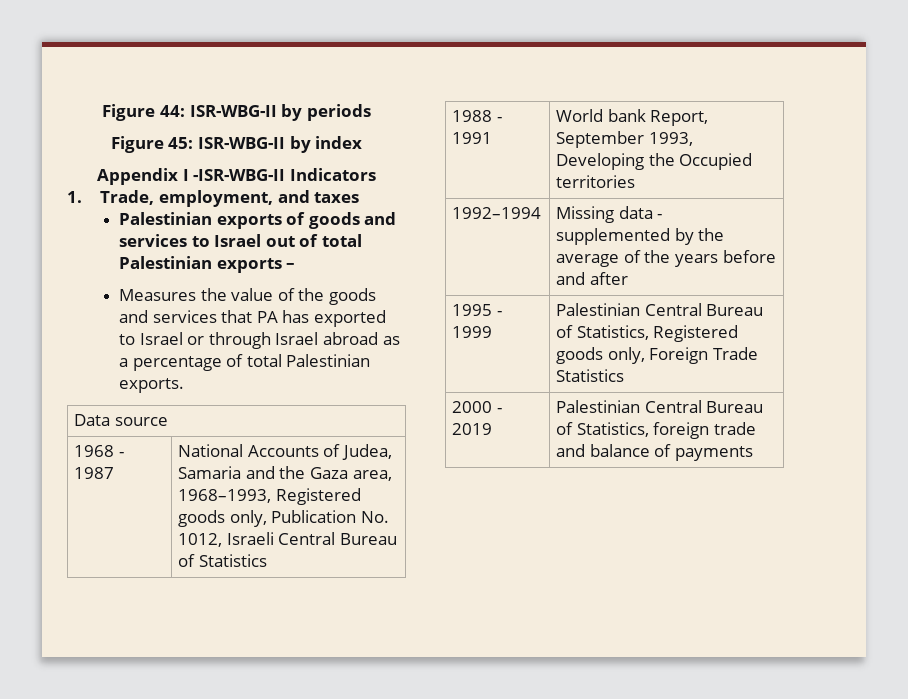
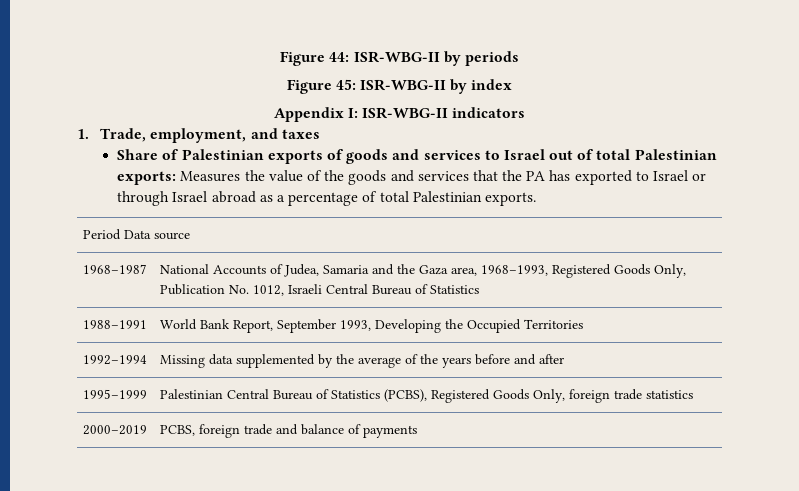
- Appendix I -ISR-WBG-II Indicators
+ Appendix I: ISR-WBG-II indicators
- Palestinian exports of goods and services to Israel out of total Palestinian exports –
- Measures the value of the goods and services that PA has exported to Israel or through Israel abroad as a percentage of total Palestinian exports.
+ Share of Palestinian exports of goods and services to Israel out of total Palestinian exports: Measures the value of the goods and services that the PA has exported to Israel or through Israel abroad as a percentage of total Palestinian exports.
- Data source
+ Period Data source
- 1968 - 1987 | National Accounts of Judea, Samaria and the Gaza area, 1968–1993, Registered goods only, Publication No. 1012, Israeli Central Bureau of Statistics
+ 1968–1987 | National Accounts of Judea, Samaria and the Gaza area, 1968–1993, Registered Goods Only, Publication No. 1012, Israeli Central Bureau of Statistics
- 1988 - 1991 | World bank Report, September 1993, Developing the Occupied territories
+ 1988–1991 | World Bank Report, September 1993, Developing the Occupied Territories
- 1992–1994 | Missing data - supplemented by the average of the years before and after
+ 1992–1994 | Missing data supplemented by the average of the years before and after
- 1995 - 1999 | Palestinian Central Bureau of Statistics, Registered goods only, Foreign Trade Statistics
- 2000 - 2019 | Palestinian Central Bureau of Statistics, foreign trade and balance of payments
+ 1995–1999 | Palestinian Central Bureau of Statistics (PCBS), Registered Goods Only, foreign trade statistics
+ 2000–2019 | PCBS, foreign trade and balance of payments

